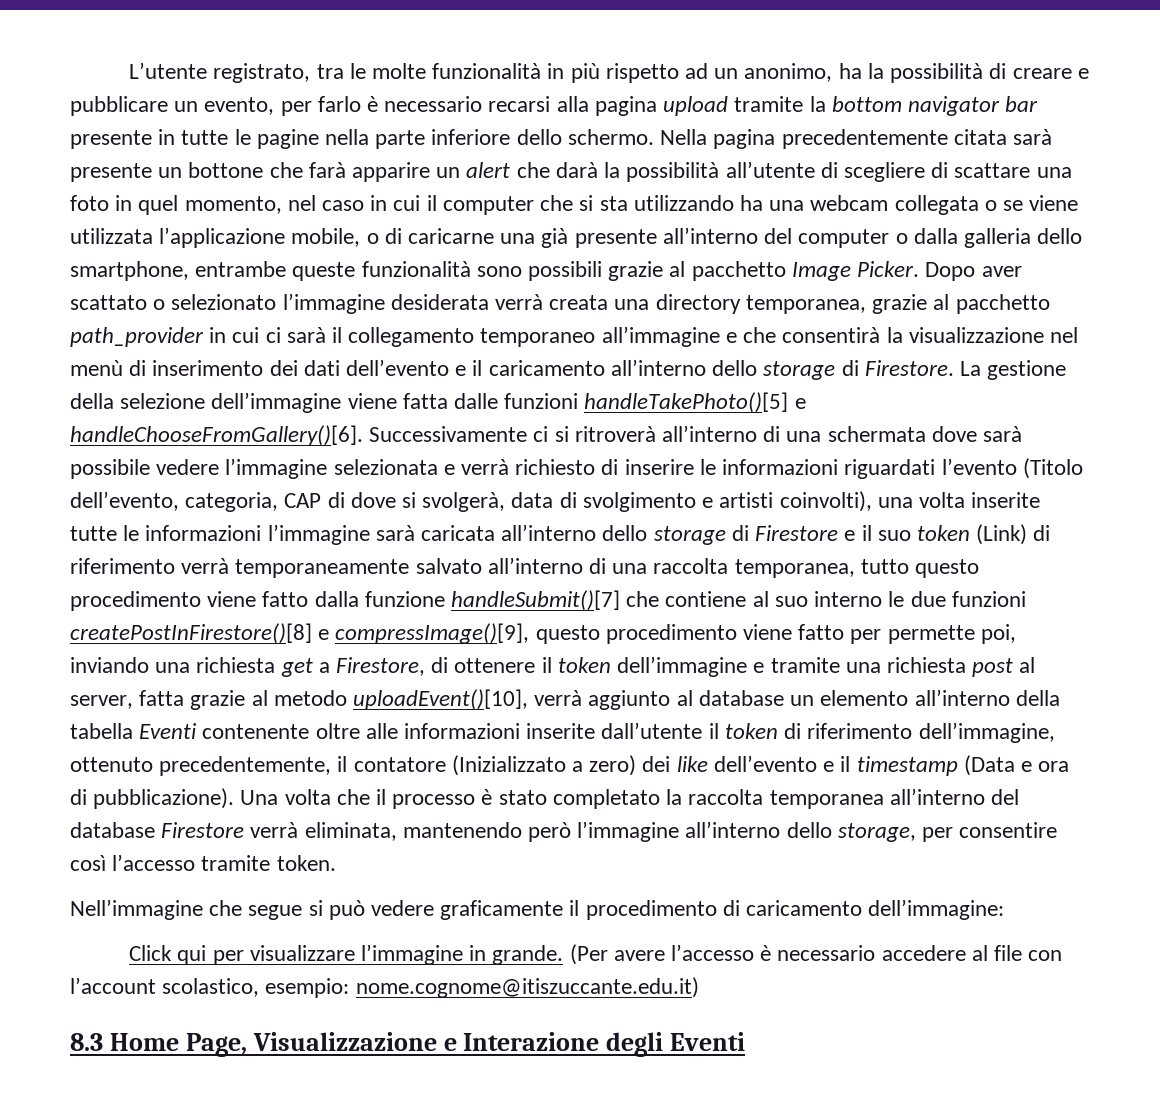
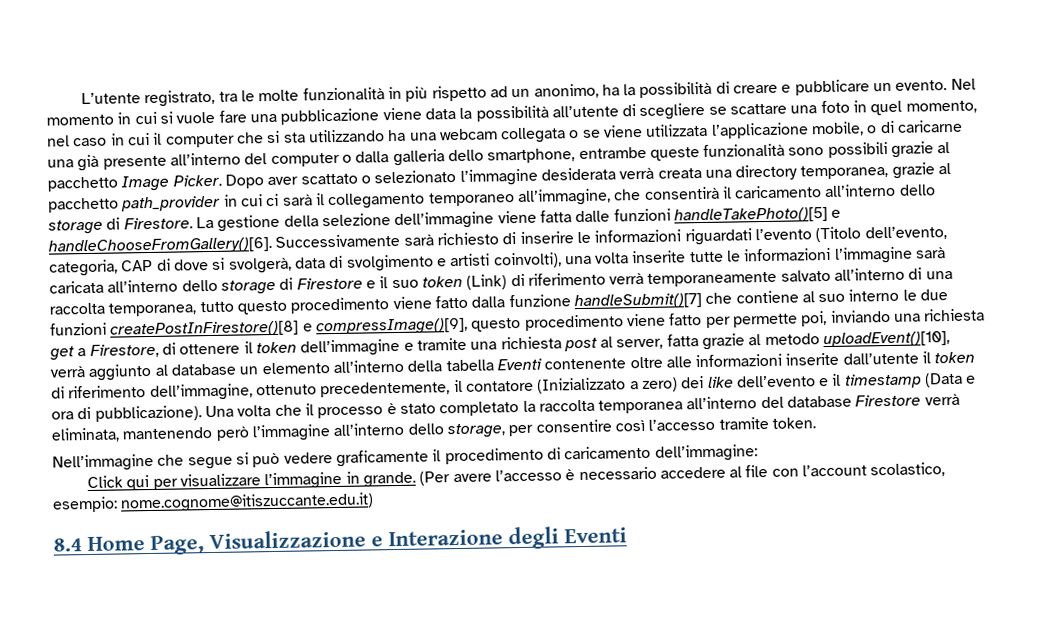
- L’utente registrato, tra le molte funzionalità in più rispetto ad un anonimo, ha la possibilità di creare e pubblicare un evento, per farlo è necessario recarsi alla pagina upload tramite la bottom navigator bar presente in tutte le pagine nella parte inferiore dello schermo. Nella pagina precedentemente citata sarà presente un bottone che farà apparire un alert che darà la possibilità all’utente di scegliere di scattare una foto in quel momento, nel caso in cui il computer che si sta utilizzando ha una webcam collegata o se viene utilizzata l’applicazione mobile, o di caricarne una già presente all’interno del computer o dalla galleria dello smartphone, entrambe queste funzionalità sono possibili grazie al pacchetto Image Picker.
+ L’utente registrato, tra le molte funzionalità in più rispetto ad un anonimo, ha la possibilità di creare e pubblicare un evento. Nel momento in cui si vuole fare una pubblicazione viene data la possibilità all’utente di scegliere se scattare una foto in quel momento, nel caso in cui il computer che si sta utilizzando ha una webcam collegata o se viene utilizzata l’applicazione mobile, o di caricarne una già presente all’interno del computer o dalla galleria dello smartphone, entrambe queste funzionalità sono possibili grazie al pacchetto Image Picker.
- Dopo aver scattato o selezionato l’immagine desiderata verrà creata una directory temporanea, grazie al pacchetto path_provider in cui ci sarà il collegamento temporaneo all’immagine e che consentirà la visualizzazione nel menù di inserimento dei dati dell’evento e il caricamento all’interno dello storage di Firestore.
+ Dopo aver scattato o selezionato l’immagine desiderata verrà creata una directory temporanea, grazie al pacchetto path_provider in cui ci sarà il collegamento temporaneo all’immagine, che consentirà il caricamento all’interno dello storage di Firestore.
- Successivamente ci si ritroverà all’interno di una schermata dove sarà possibile vedere l’immagine selezionata e verrà richiesto di inserire le informazioni riguardati l’evento (Titolo dell’evento, categoria, CAP di dove si svolgerà, data di svolgimento e artisti coinvolti), una volta inserite tutte le informazioni l’immagine sarà caricata all’interno dello storage di Firestore e il suo token (Link) di riferimento verrà temporaneamente salvato all’interno di una raccolta temporanea, tutto questo procedimento viene fatto dalla funzione handleSubmit()[7] che contiene al suo interno le due funzioni createPostInFirestore()[8] e compressImage()[9], questo procedimento viene fatto per permette poi, inviando una richiesta get a Firestore, di ottenere il token dell’immagine e tramite una richiesta post al server, fatta grazie al metodo uploadEvent()[10], verrà aggiunto al database un elemento all’interno della tabella Eventi contenente oltre alle informazioni inserite dall’utente il token di riferimento dell’immagine, ottenuto precedentemente, il contatore (Inizializzato a zero) dei like dell’evento e il timestamp (Data e ora di pubblicazione).
+ Successivamente sarà richiesto di inserire le informazioni riguardati l’evento (Titolo dell’evento, categoria, CAP di dove si svolgerà, data di svolgimento e artisti coinvolti), una volta inserite tutte le informazioni l’immagine sarà caricata all’interno dello storage di Firestore e il suo token (Link) di riferimento verrà temporaneamente salvato all’interno di una raccolta temporanea, tutto questo procedimento viene fatto dalla funzione handleSubmit()[7] che contiene al suo interno le due funzioni createPostInFirestore()[8] e compressImage()[9], questo procedimento viene fatto per permette poi, inviando una richiesta get a Firestore, di ottenere il token dell’immagine e tramite una richiesta post al server, fatta grazie al metodo uploadEvent()[10], verrà aggiunto al database un elemento all’interno della tabella Eventi contenente oltre alle informazioni inserite dall’utente il token di riferimento dell’immagine, ottenuto precedentemente, il contatore (Inizializzato a zero) dei like dell’evento e il timestamp (Data e ora di pubblicazione).
- 8.3 Home Page, Visualizzazione e Interazione degli Eventi
+ 8.4 Home Page, Visualizzazione e Interazione degli Eventi

